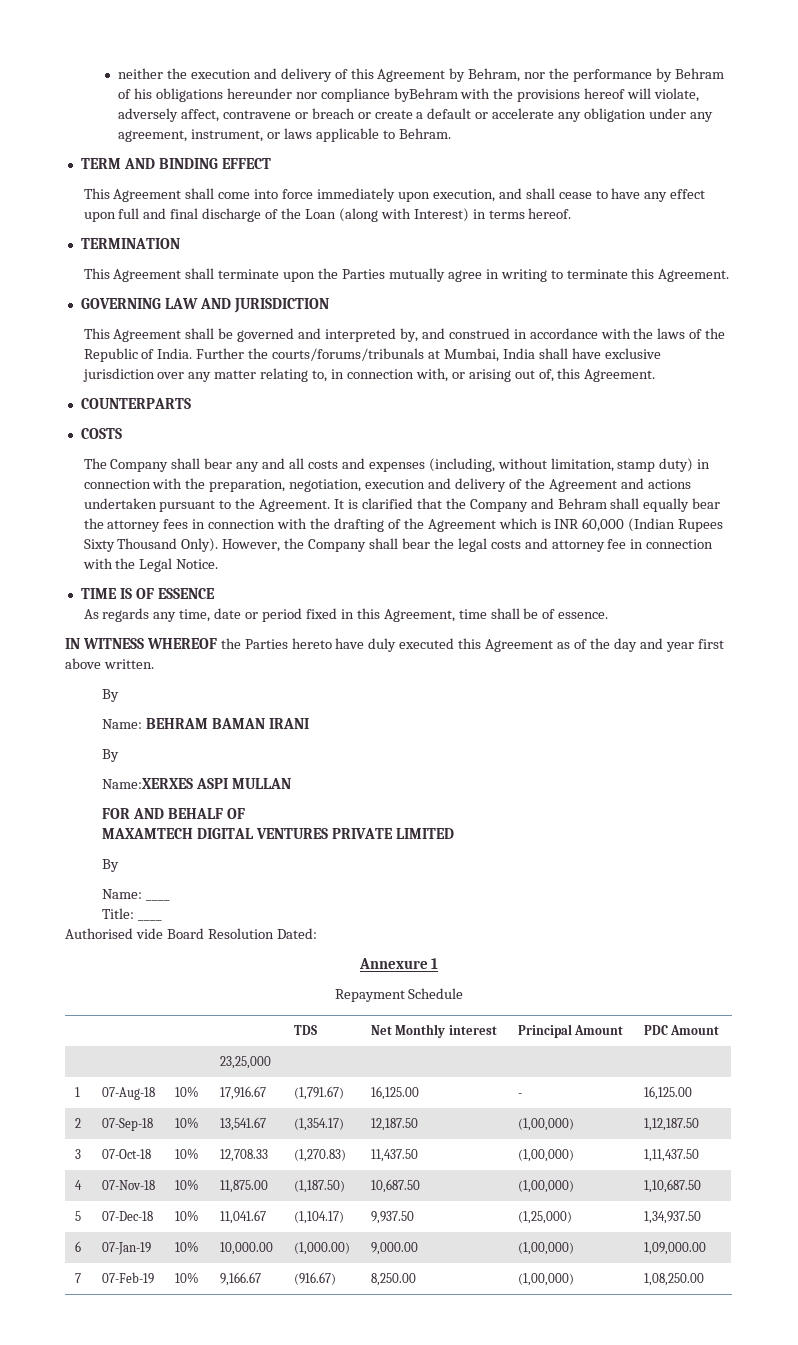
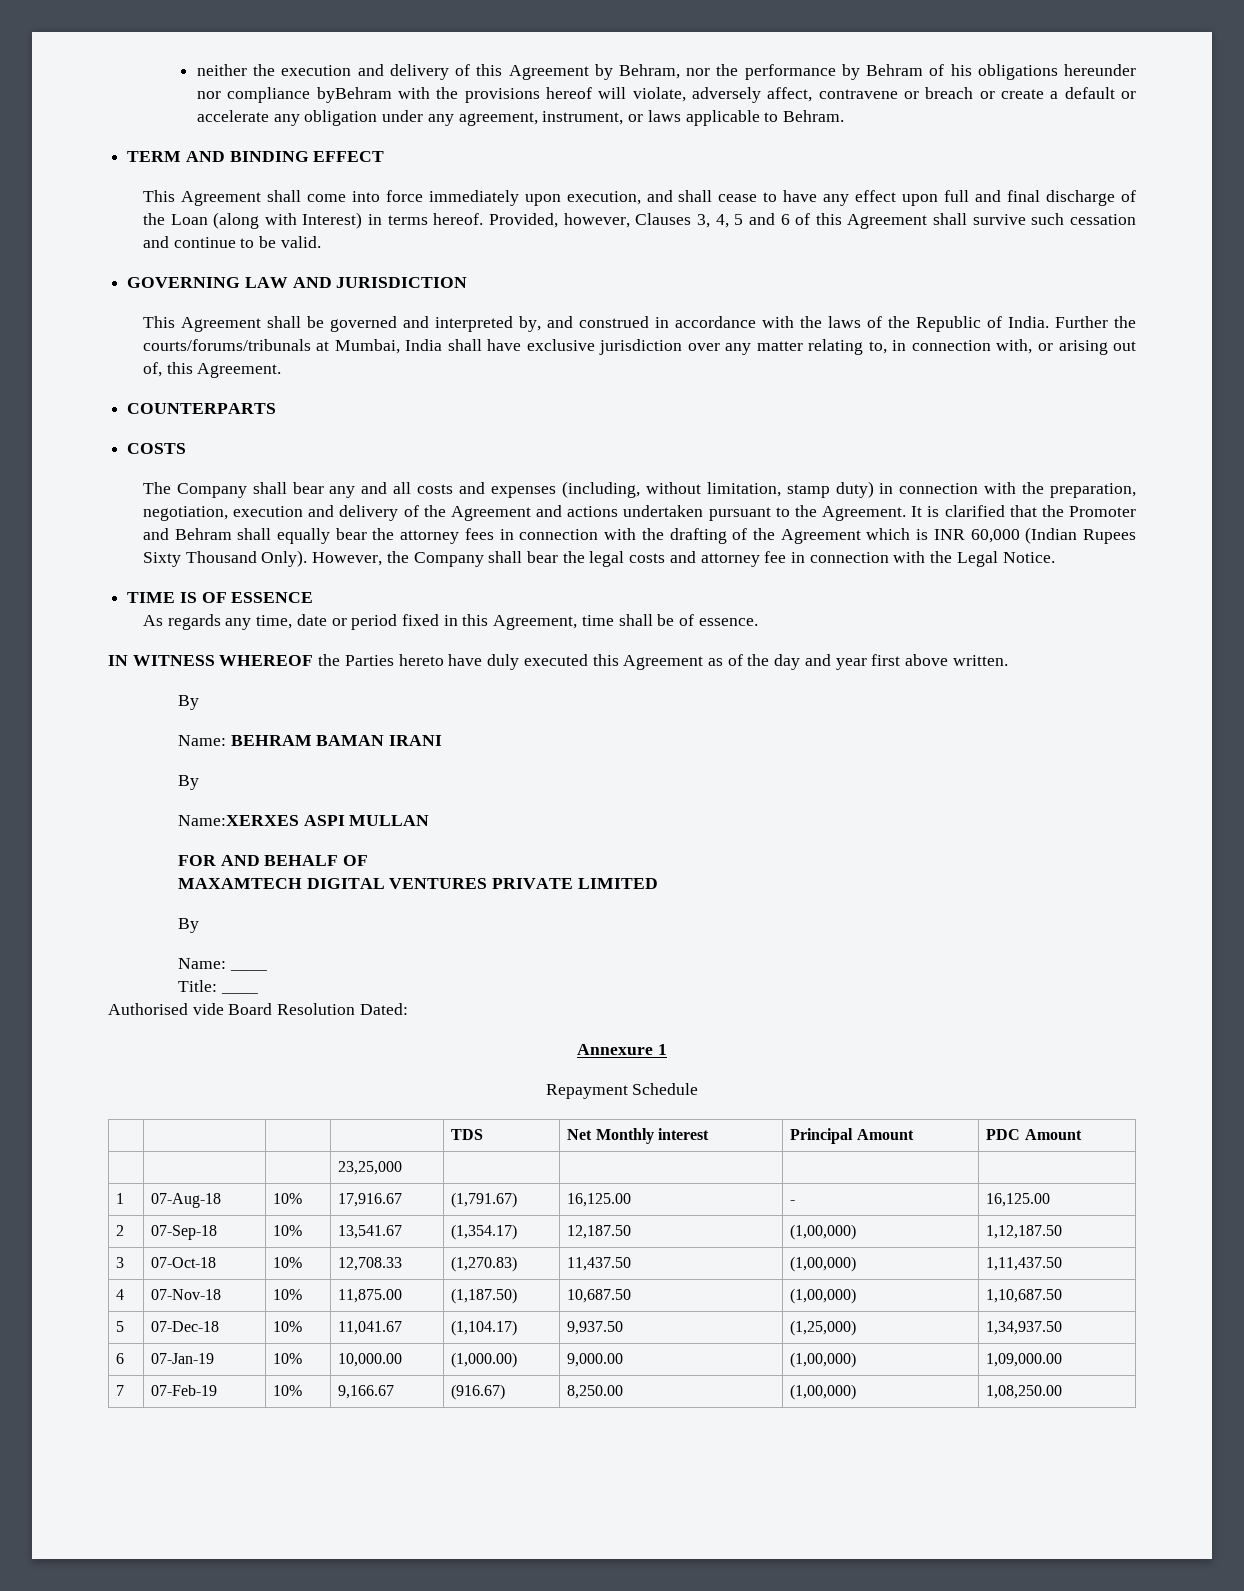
- This Agreement shall come into force immediately upon execution, and shall cease to have any effect upon full and final discharge of the Loan (along with Interest) in terms hereof.
- TERMINATION
- This Agreement shall terminate upon the Parties mutually agree in writing to terminate this Agreement.
+ This Agreement shall come into force immediately upon execution, and shall cease to have any effect upon full and final discharge of the Loan (along with Interest) in terms hereof. Provided, however, Clauses 3, 4, 5 and 6 of this Agreement shall survive such cessation and continue to be valid.
- It is clarified that the Company and Behram shall equally bear the attorney fees in connection with the drafting of the Agreement which is INR 60,000 (Indian Rupees Sixty Thousand Only).
+ It is clarified that the Promoter and Behram shall equally bear the attorney fees in connection with the drafting of the Agreement which is INR 60,000 (Indian Rupees Sixty Thousand Only).

